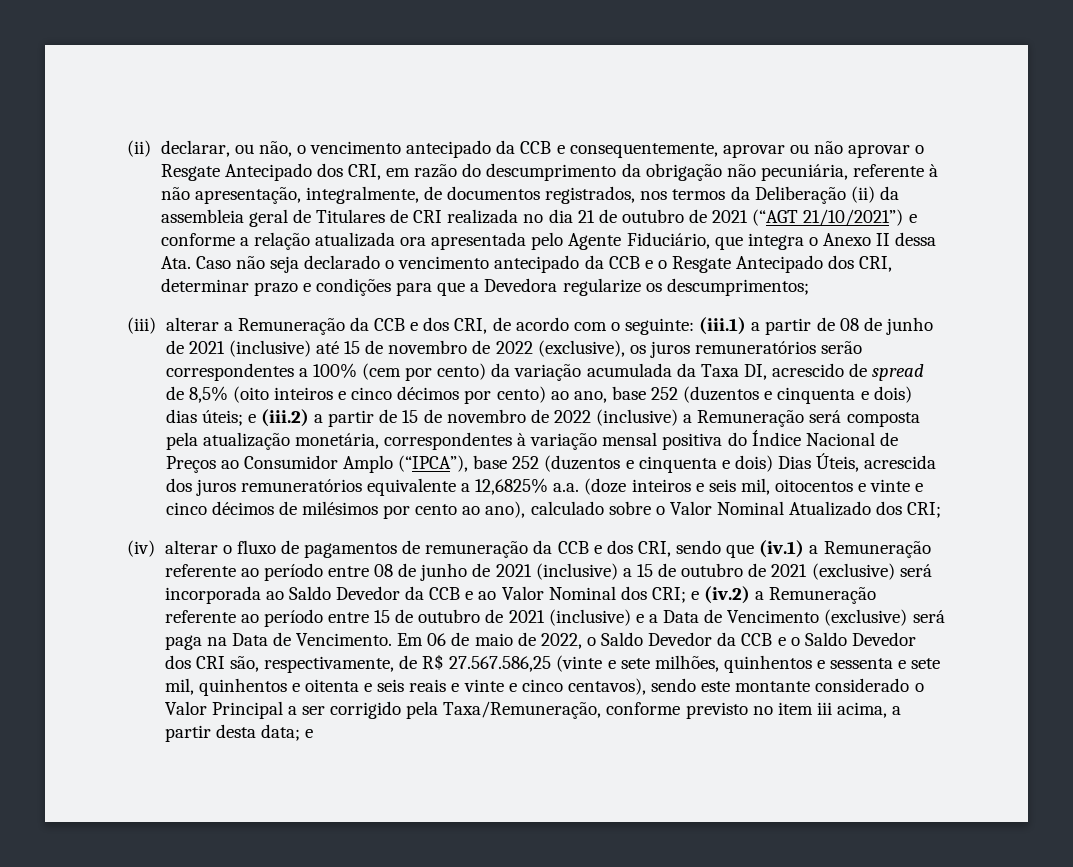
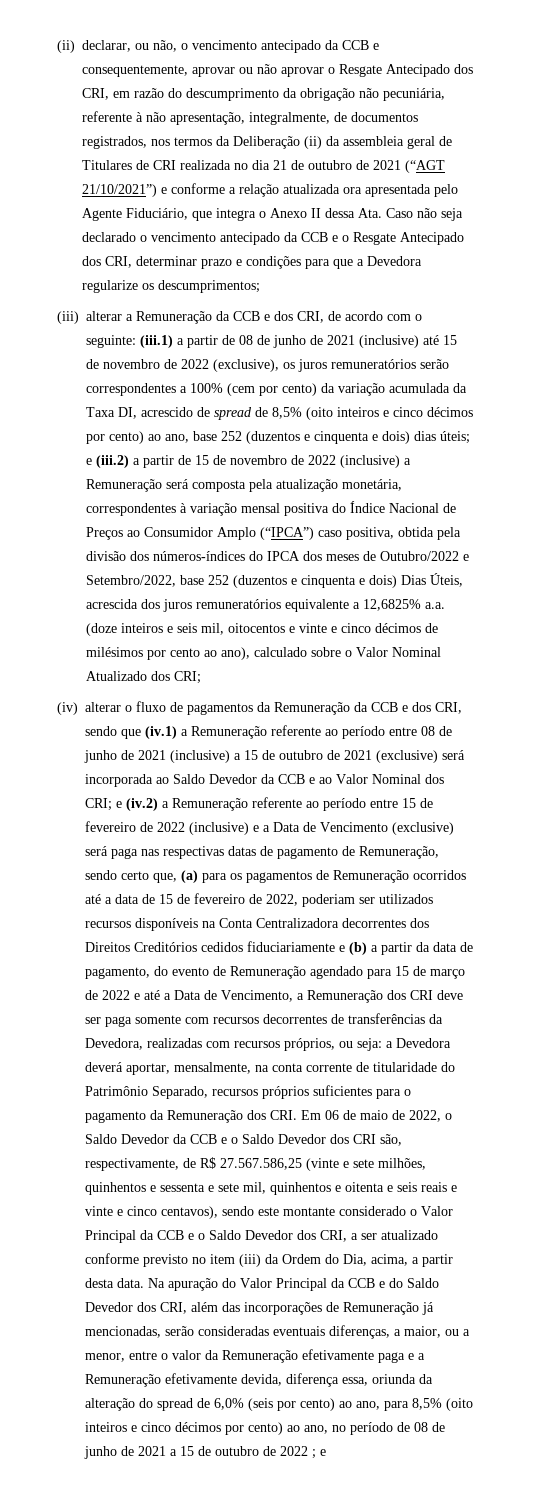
- e (iii.2) a partir de 15 de novembro de 2022 (inclusive) a Remuneração será composta pela atualização monetária, correspondentes à variação mensal positiva do Índice Nacional de Preços ao Consumidor Amplo (“IPCA”), base 252 (duzentos e cinquenta e dois) Dias Úteis, acrescida dos juros remuneratórios equivalente a 12,6825% a.a. (doze inteiros e seis mil, oitocentos e vinte e cinco décimos de milésimos por cento ao ano), calculado sobre o Valor Nominal Atualizado dos CRI;
+ e (iii.2) a partir de 15 de novembro de 2022 (inclusive) a Remuneração será composta pela atualização monetária, correspondentes à variação mensal positiva do Índice Nacional de Preços ao Consumidor Amplo (“IPCA”) caso positiva, obtida pela divisão dos números-índices do IPCA dos meses de Outubro/2022 e Setembro/2022, base 252 (duzentos e cinquenta e dois) Dias Úteis, acrescida dos juros remuneratórios equivalente a 12,6825% a.a. (doze inteiros e seis mil, oitocentos e vinte e cinco décimos de milésimos por cento ao ano), calculado sobre o Valor Nominal Atualizado dos CRI;
- (iv) alterar o fluxo de pagamentos de remuneração da CCB e dos CRI, sendo que (iv.1) a Remuneração referente ao período entre 08 de junho de 2021 (inclusive) a 15 de outubro de 2021 (exclusive) será incorporada ao Saldo Devedor da CCB e ao Valor Nominal dos CRI;
+ (iv) alterar o fluxo de pagamentos da Remuneração da CCB e dos CRI, sendo que (iv.1) a Remuneração referente ao período entre 08 de junho de 2021 (inclusive) a 15 de outubro de 2021 (exclusive) será incorporada ao Saldo Devedor da CCB e ao Valor Nominal dos CRI;
- e (iv.2) a Remuneração referente ao período entre 15 de outubro de 2021 (inclusive) e a Data de Vencimento (exclusive) será paga na Data de Vencimento. Em 06 de maio de 2022, o Saldo Devedor da CCB e o Saldo Devedor dos CRI são, respectivamente, de R$ 27.567.586,25 (vinte e sete milhões, quinhentos e sessenta e sete mil, quinhentos e oitenta e seis reais e vinte e cinco centavos), sendo este montante considerado o Valor Principal a ser corrigido pela Taxa/Remuneração, conforme previsto no item iii acima, a partir desta data;
+ e (iv.2) a Remuneração referente ao período entre 15 de fevereiro de 2022 (inclusive) e a Data de Vencimento (exclusive) será paga nas respectivas datas de pagamento de Remuneração, sendo certo que, (a) para os pagamentos de Remuneração ocorridos até a data de 15 de fevereiro de 2022, poderiam ser utilizados recursos disponíveis na Conta Centralizadora decorrentes dos Direitos Creditórios cedidos fiduciariamente e (b) a partir da data de pagamento, do evento de Remuneração agendado para 15 de março de 2022 e até a Data de Vencimento, a Remuneração dos CRI deve ser paga somente com recursos decorrentes de transferências da Devedora, realizadas com recursos próprios, ou seja: a Devedora deverá aportar, mensalmente, na conta corrente de titularidade do Patrimônio Separado, recursos próprios suficientes para o pagamento da Remuneração dos CRI. Em 06 de maio de 2022, o Saldo Devedor da CCB e o Saldo Devedor dos CRI são, respectivamente, de R$ 27.567.586,25 (vinte e sete milhões, quinhentos e sessenta e sete mil, quinhentos e oitenta e seis reais e vinte e cinco centavos), sendo este montante considerado o Valor Principal da CCB e o Saldo Devedor dos CRI, a ser atualizado conforme previsto no item (iii) da Ordem do Dia, acima, a partir desta data. Na apuração do Valor Principal da CCB e do Saldo Devedor dos CRI, além das incorporações de Remuneração já mencionadas, serão consideradas eventuais diferenças, a maior, ou a menor, entre o valor da Remuneração efetivamente paga e a Remuneração efetivamente devida, diferença essa, oriunda da alteração do spread de 6,0% (seis por cento) ao ano, para 8,5% (oito inteiros e cinco décimos por cento) ao ano, no período de 08 de junho de 2021 a 15 de outubro de 2022 ;

